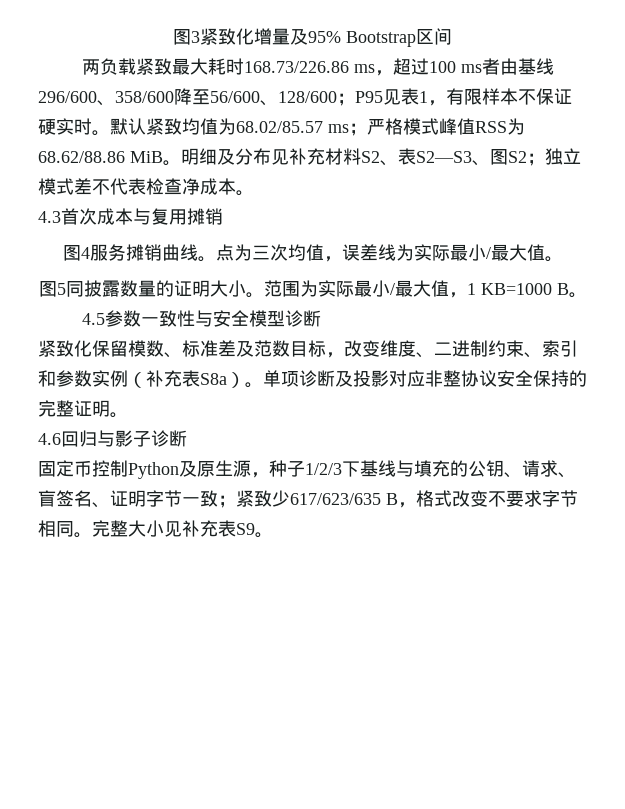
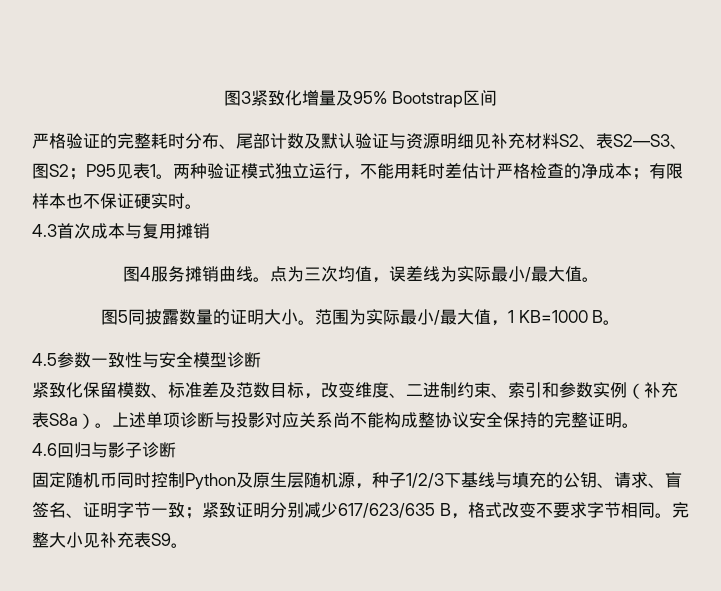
- 两负载紧致最大耗时168.73/226.86 ms，超过100 ms者由基线296/600、358/600降至56/600、128/600；P95见表1，有限样本不保证硬实时。默认紧致均值为68.02/85.57 ms；严格模式峰值RSS为68.62/88.86 MiB。明细及分布见补充材料S2、表S2—S3、图S2；独立模式差不代表检查净成本。
+ 严格验证的完整耗时分布、尾部计数及默认验证与资源明细见补充材料S2、表S2—S3、图S2；P95见表1。两种验证模式独立运行，不能用耗时差估计严格检查的净成本；有限样本也不保证硬实时。
- 单项诊断及投影对应非整协议安全保持的完整证明。
+ 上述单项诊断与投影对应关系尚不能构成整协议安全保持的完整证明。
- 固定币控制Python及原生源，种子1/2/3下基线与填充的公钥、请求、盲签名、证明字节一致；紧致少617/623/635 B，格式改变不要求字节相同。
+ 固定随机币同时控制Python及原生层随机源，种子1/2/3下基线与填充的公钥、请求、盲签名、证明字节一致；紧致证明分别减少617/623/635 B，格式改变不要求字节相同。

